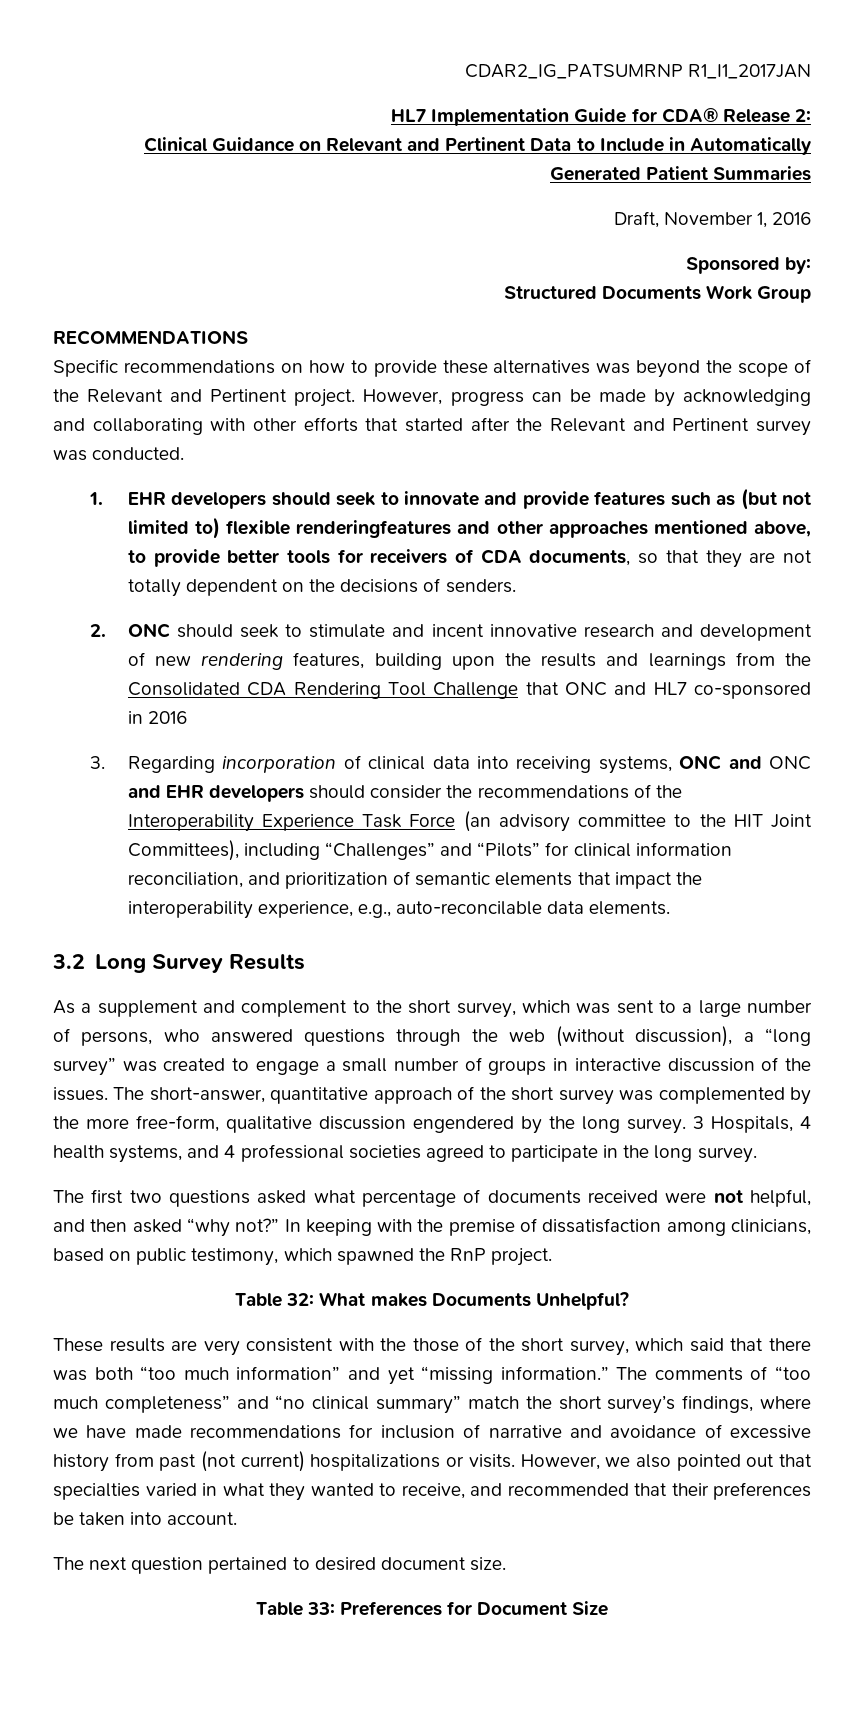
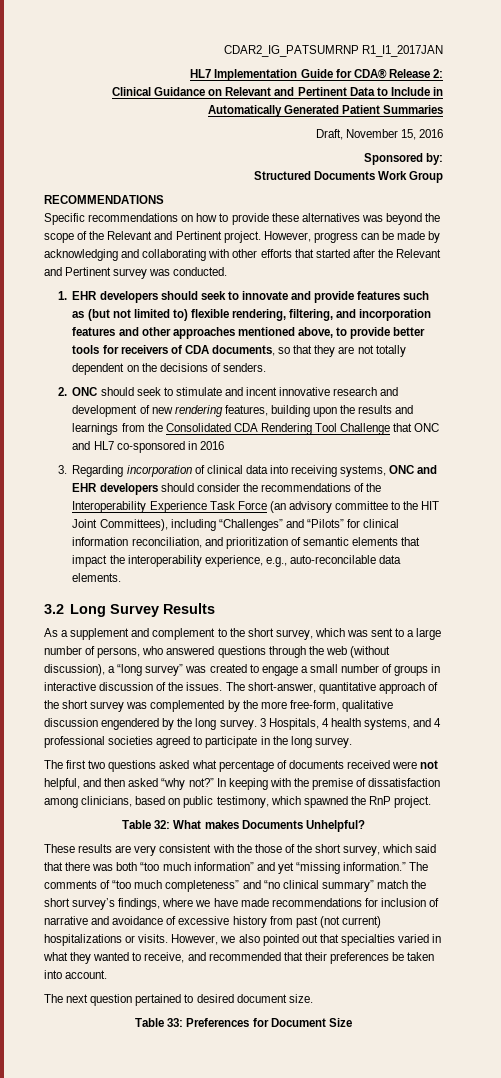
- Draft, November 1, 2016
+ Draft, November 15, 2016
- 1. EHR developers should seek to innovate and provide features such as (but not limited to) flexible renderingfeatures and other approaches mentioned above, to provide better tools for receivers of CDA documents, so that they are not totally dependent on the decisions of senders.
+ 1. EHR developers should seek to innovate and provide features such as (but not limited to) flexible rendering, filtering, and incorporation features and other approaches mentioned above, to provide better tools for receivers of CDA documents, so that they are not totally dependent on the decisions of senders.
- 3. Regarding incorporation of clinical data into receiving systems, ONC and ONC and EHR developers should consider the recommendations of the Interoperability Experience Task Force (an advisory committee to the HIT Joint Committees), including “Challenges” and “Pilots” for clinical information reconciliation, and prioritization of semantic elements that impact the interoperability experience, e.g., auto-reconcilable data elements.
+ 3. Regarding incorporation of clinical data into receiving systems, ONC and EHR developers should consider the recommendations of the Interoperability Experience Task Force (an advisory committee to the HIT Joint Committees), including “Challenges” and “Pilots” for clinical information reconciliation, and prioritization of semantic elements that impact the interoperability experience, e.g., auto-reconcilable data elements.

